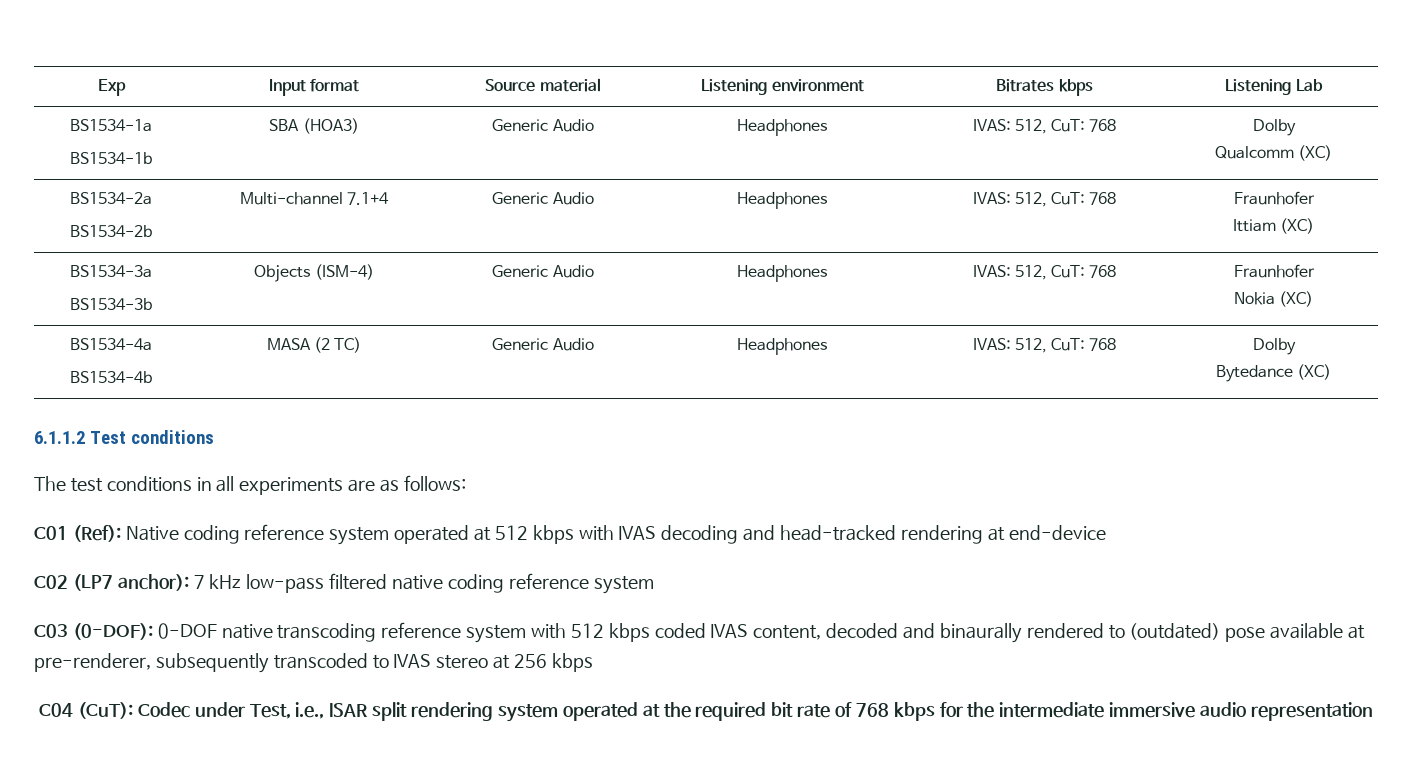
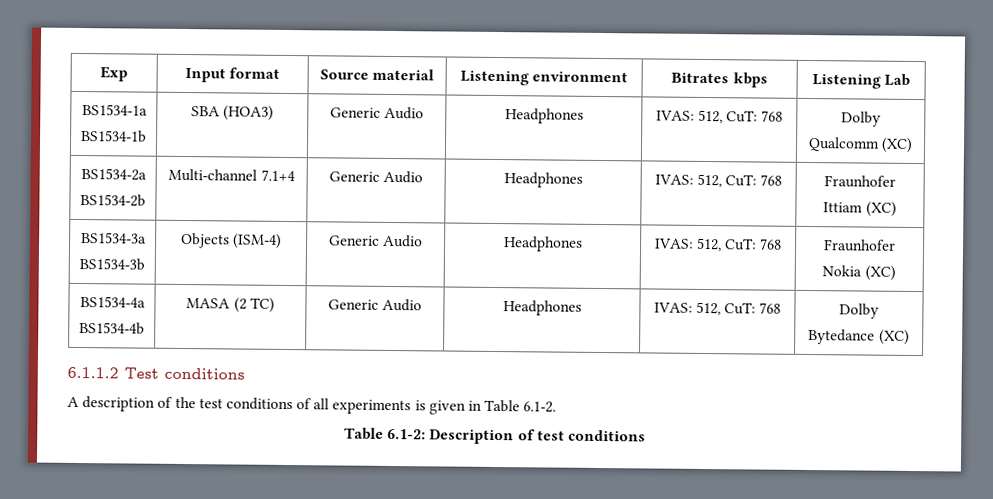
- The test conditions in all experiments are as follows:
- C01 (Ref): Native coding reference system operated at 512 kbps with IVAS decoding and head-tracked rendering at end-device
- C02 (LP7 anchor): 7 kHz low-pass filtered native coding reference system
- C03 (0-DOF): 0-DOF native transcoding reference system with 512 kbps coded IVAS content, decoded and binaurally rendered to (outdated) pose available at pre-renderer, subsequently transcoded to IVAS stereo at 256 kbps
- C04 (CuT): Codec under Test, i.e., ISAR split rendering system operated at the required bit rate of 768 kbps for the intermediate immersive audio representation
+ A description of the test conditions of all experiments is given in Table 6.1-2.
+ Table 6.1-2: Description of test conditions

